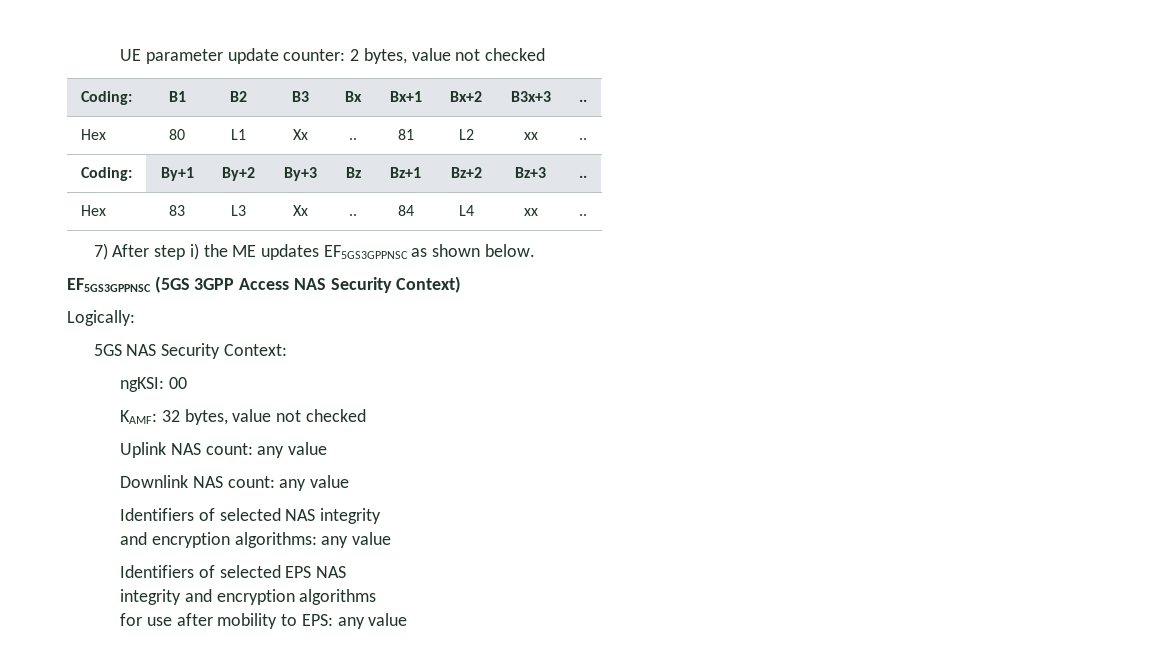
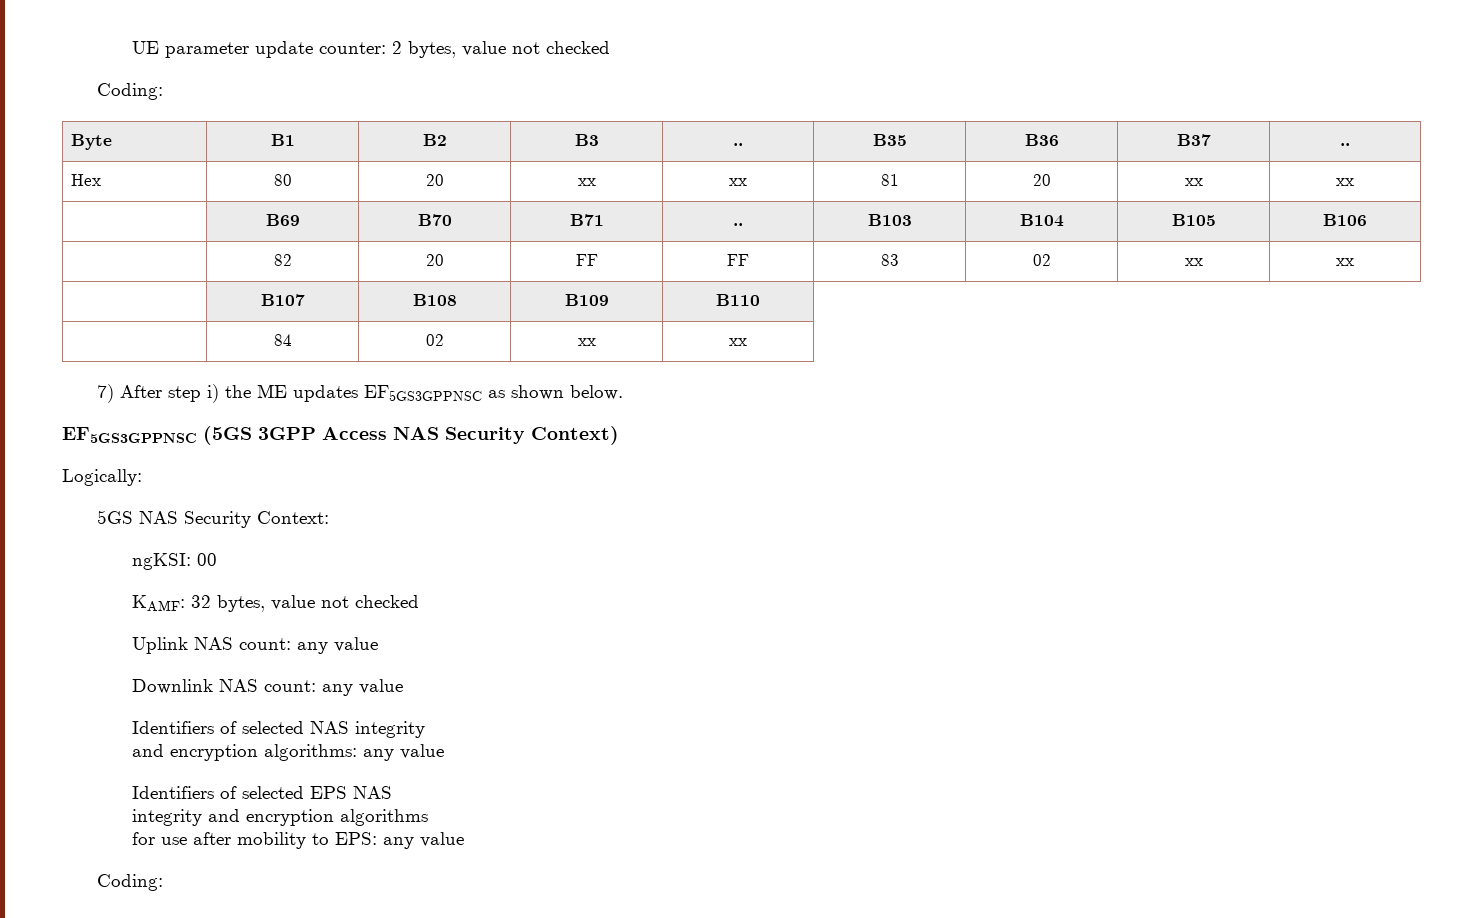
  UE parameter update counter: 2 bytes, value not checked
- Coding: | B1 | B2 | B3 | Bx | Bx+1 | Bx+2 | B3x+3 | ..
+ Coding:
+ Byte | B1 | B2 | B3 | .. | B35 | B36 | B37 | ..
- Hex | 80 | L1 | Xx | .. | 81 | L2 | xx | ..
- Coding: | By+1 | By+2 | By+3 | Bz | Bz+1 | Bz+2 | Bz+3 | ..
- Hex | 83 | L3 | Xx | .. | 84 | L4 | xx | ..
+ Hex | 80 | 20 | xx | xx | 81 | 20 | xx | xx
+ | B69 | B70 | B71 | .. | B103 | B104 | B105 | B106
+ | 82 | 20 | FF | FF | 83 | 02 | xx | xx
+ | B107 | B108 | B109 | B110
+ | 84 | 02 | xx | xx
  for use after mobility to EPS: any value
+ Coding:

